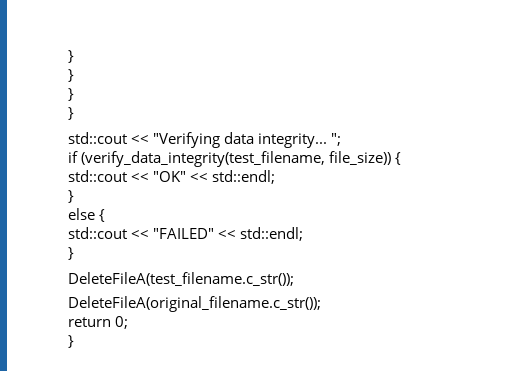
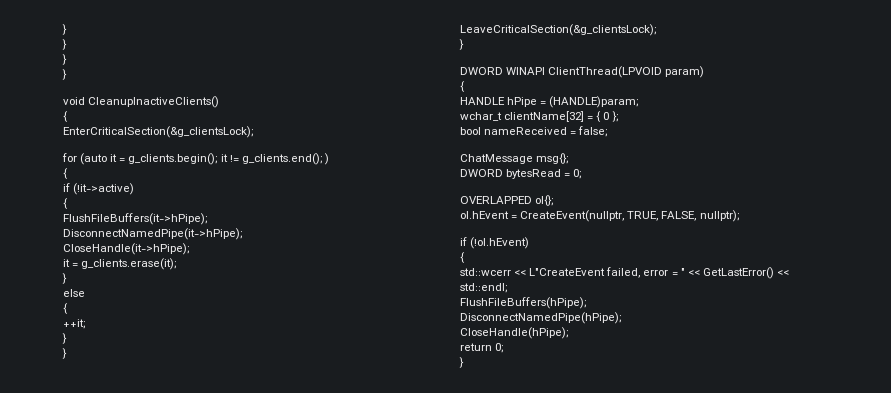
- std::cout << "Verifying data integrity... ";
- if (verify_data_integrity(test_filename, file_size)) {
- std::cout << "OK" << std::endl;
+ void CleanupInactiveClients()
+ {
+ EnterCriticalSection(&g_clientsLock);
+ for (auto it = g_clients.begin(); it != g_clients.end(); )
+ {
+ if (!it->active)
+ {
+ FlushFileBuffers(it->hPipe);
+ DisconnectNamedPipe(it->hPipe);
+ CloseHandle(it->hPipe);
+ it = g_clients.erase(it);
- else {
- std::cout << "FAILED" << std::endl;
+ else
+ {
+ ++it;
  }
- DeleteFileA(test_filename.c_str());
- DeleteFileA(original_filename.c_str());
+ }
+ LeaveCriticalSection(&g_clientsLock);
+ }
+ DWORD WINAPI ClientThread(LPVOID param)
+ {
+ HANDLE hPipe = (HANDLE)param;
+ wchar_t clientName[32] = { 0 };
+ bool nameReceived = false;
+ ChatMessage msg{};
+ DWORD bytesRead = 0;
+ OVERLAPPED ol{};
+ ol.hEvent = CreateEvent(nullptr, TRUE, FALSE, nullptr);
+ if (!ol.hEvent)
+ {
+ std::wcerr << L"CreateEvent failed, error = " << GetLastError() << std::endl;
+ FlushFileBuffers(hPipe);
+ DisconnectNamedPipe(hPipe);
+ CloseHandle(hPipe);

